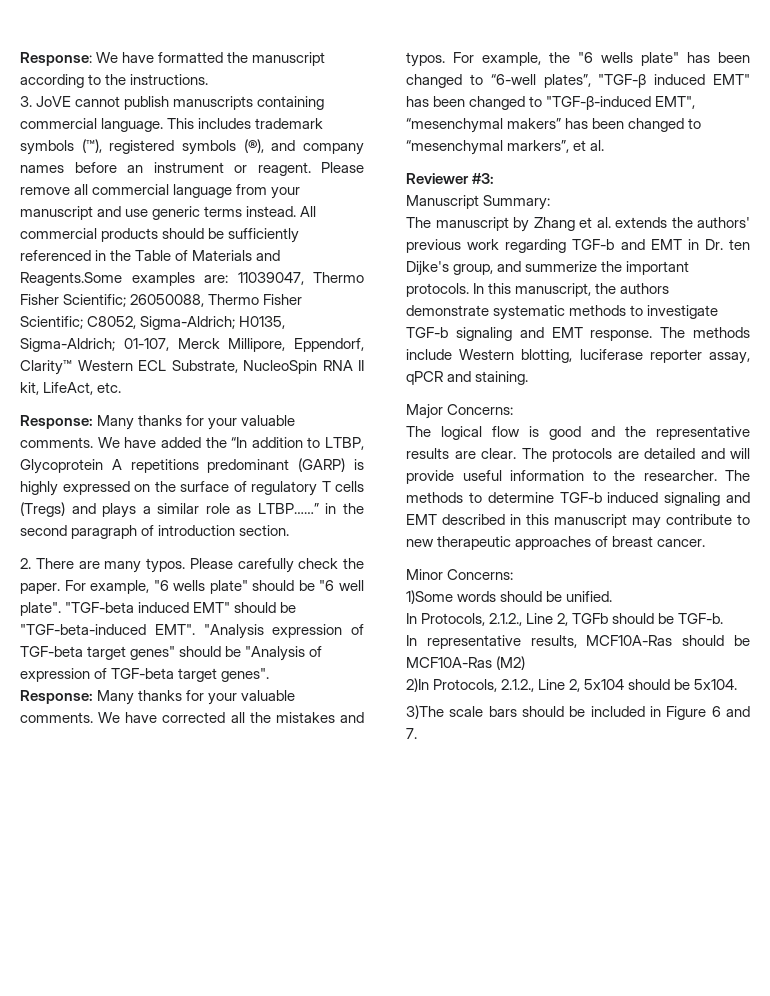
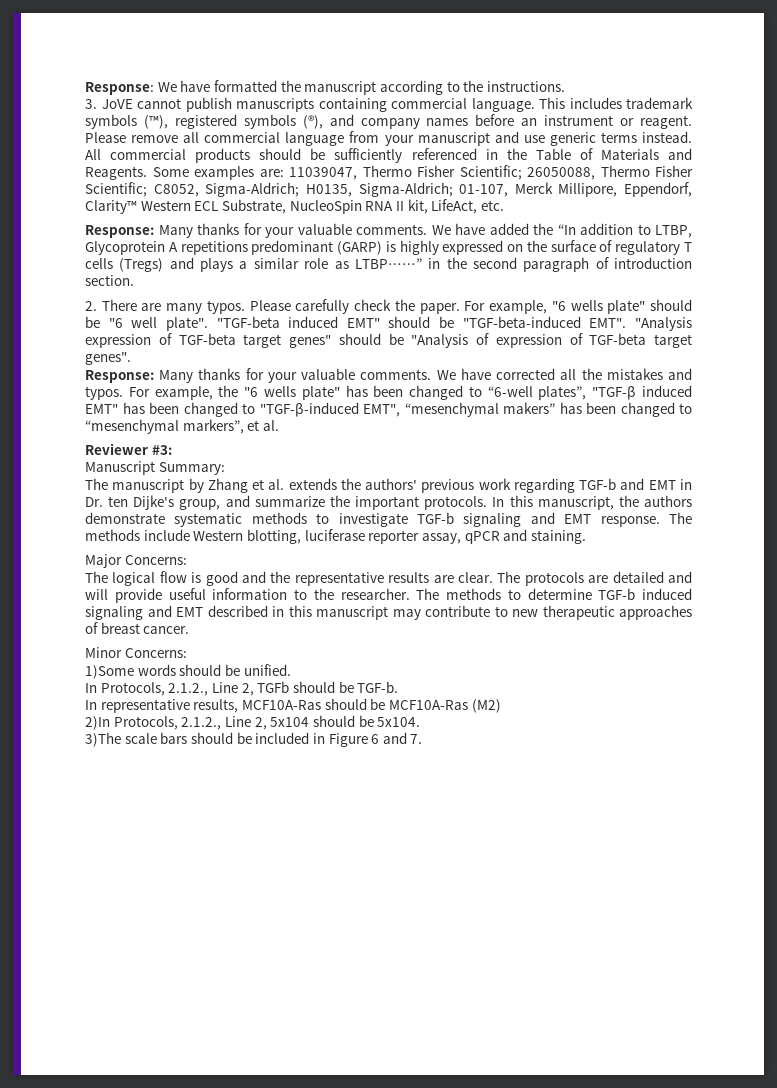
- All commercial products should be sufficiently referenced in the Table of Materials and Reagents.Some examples are: 11039047, Thermo Fisher Scientific; 26050088, Thermo Fisher Scientific; C8052, Sigma-Aldrich; H0135, Sigma-Aldrich; 01-107, Merck Millipore, Eppendorf, Clarity™ Western ECL Substrate, NucleoSpin RNA II kit, LifeAct, etc.
+ All commercial products should be sufficiently referenced in the Table of Materials and Reagents. Some examples are: 11039047, Thermo Fisher Scientific; 26050088, Thermo Fisher Scientific; C8052, Sigma-Aldrich; H0135, Sigma-Aldrich; 01-107, Merck Millipore, Eppendorf, Clarity™ Western ECL Substrate, NucleoSpin RNA II kit, LifeAct, etc.
- The manuscript by Zhang et al. extends the authors' previous work regarding TGF-b and EMT in Dr. ten Dijke's group, and summerize the important protocols.
+ The manuscript by Zhang et al. extends the authors' previous work regarding TGF-b and EMT in Dr. ten Dijke's group, and summarize the important protocols.

